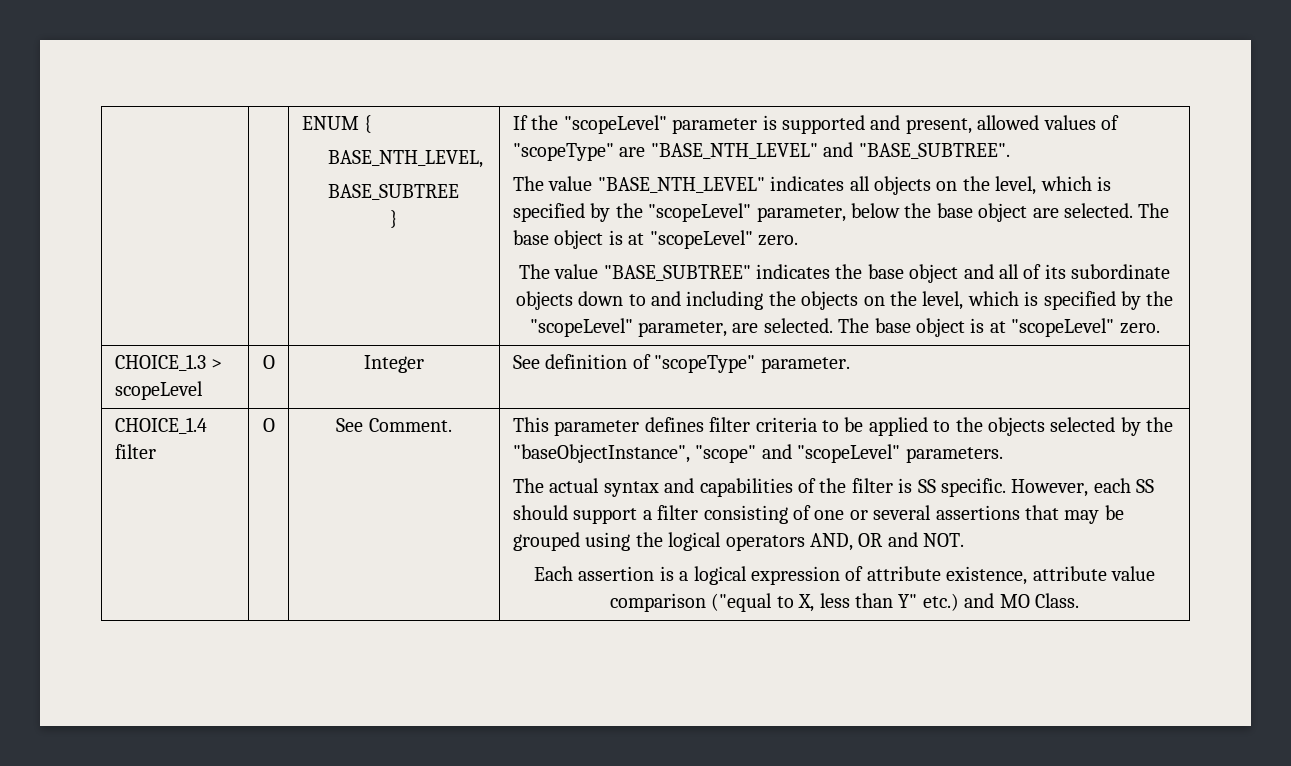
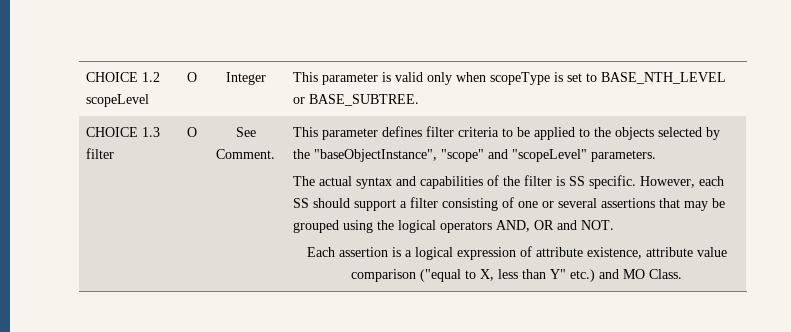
- ENUM {
- BASE_NTH_LEVEL,
- BASE_SUBTREE
- } | If the "scopeLevel" parameter is supported and present, allowed values of "scopeType" are "BASE_NTH_LEVEL" and "BASE_SUBTREE".
- The value "BASE_NTH_LEVEL" indicates all objects on the level, which is specified by the "scopeLevel" parameter, below the base object are selected. The base object is at "scopeLevel" zero.
- The value "BASE_SUBTREE" indicates the base object and all of its subordinate objects down to and including the objects on the level, which is specified by the "scopeLevel" parameter, are selected. The base object is at "scopeLevel" zero.
- CHOICE_1.3 > scopeLevel | O | Integer | See definition of "scopeType" parameter.
- CHOICE_1.4 filter
+ CHOICE 1.2 scopeLevel | O | Integer | This parameter is valid only when scopeType is set to BASE_NTH_LEVEL or BASE_SUBTREE.
+ CHOICE 1.3 filter

